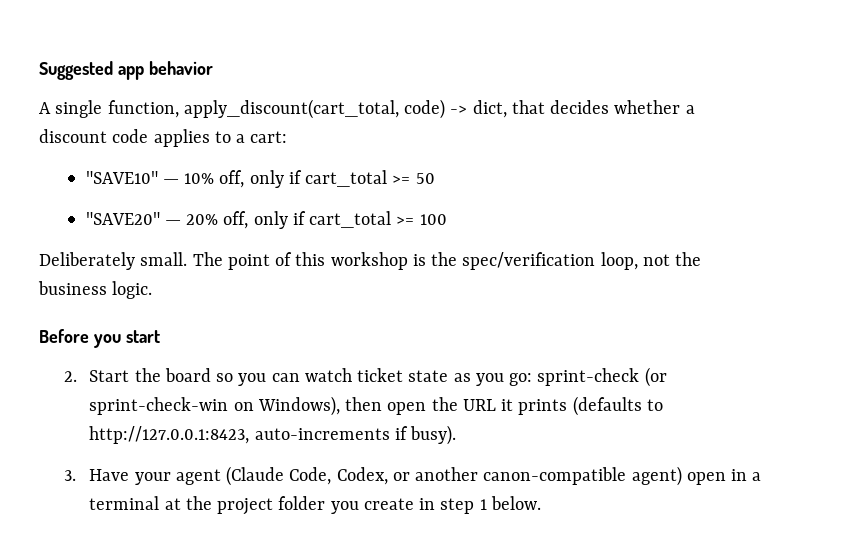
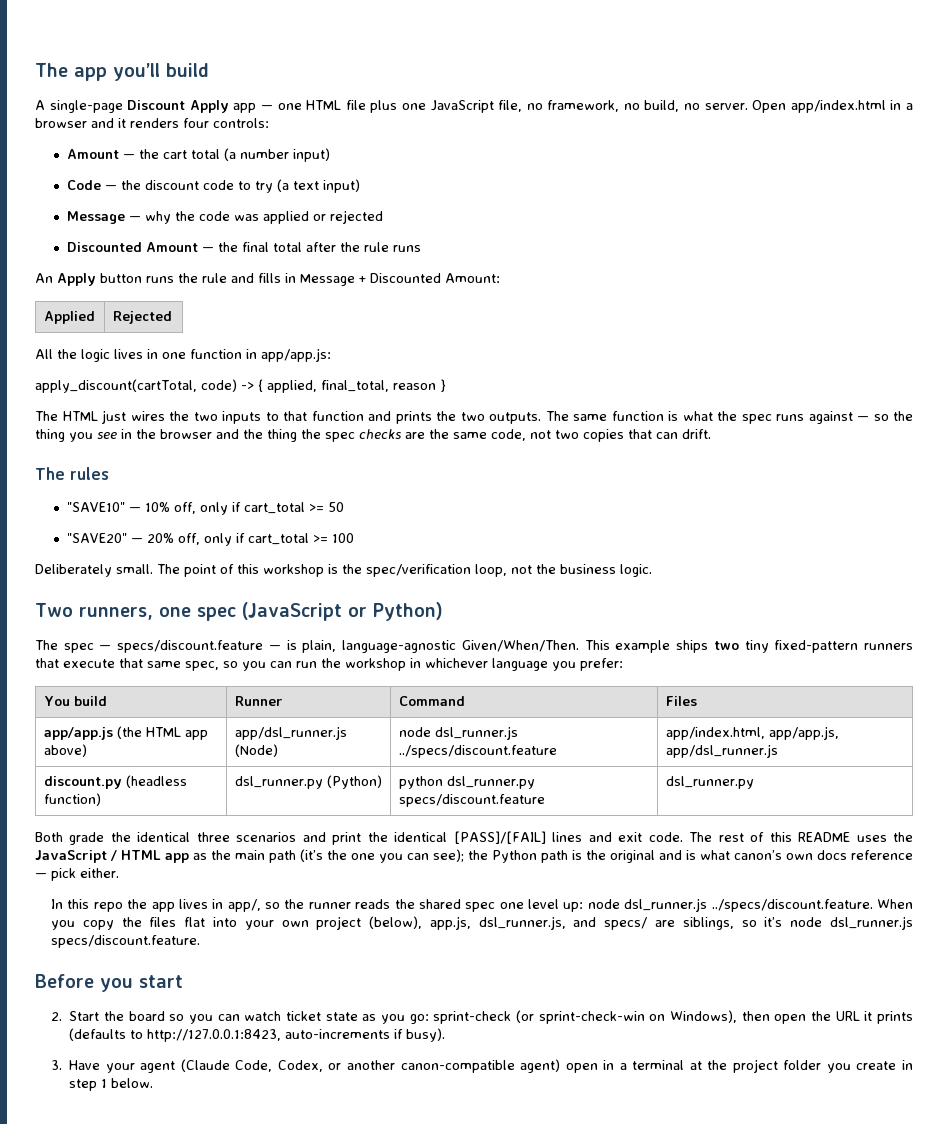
- Suggested app behavior
- A single function, apply_discount(cart_total, code) -> dict, that decides whether a discount code applies to a cart:
+ The app you’ll build
+ A single-page Discount Apply app — one HTML file plus one JavaScript file, no framework, no build, no server. Open app/index.html in a browser and it renders four controls:
+ Amount — the cart total (a number input)
+ Code — the discount code to try (a text input)
+ Message — why the code was applied or rejected
+ Discounted Amount — the final total after the rule runs
+ An Apply button runs the rule and fills in Message + Discounted Amount:
+ Applied | Rejected
+ All the logic lives in one function in app/app.js:
+ apply_discount(cartTotal, code) -> { applied, final_total, reason }
+ The HTML just wires the two inputs to that function and prints the two outputs. The same function is what the spec runs against — so the thing you see in the browser and the thing the spec checks are the same code, not two copies that can drift.
+ The rules
+ Two runners, one spec (JavaScript or Python)
+ The spec — specs/discount.feature — is plain, language-agnostic Given/When/Then. This example ships two tiny fixed-pattern runners that execute that same spec, so you can run the workshop in whichever language you prefer:
+ You build | Runner | Command | Files
+ app/app.js (the HTML app above) | app/dsl_runner.js (Node) | node dsl_runner.js ../specs/discount.feature | app/index.html, app/app.js, app/dsl_runner.js
+ discount.py (headless function) | dsl_runner.py (Python) | python dsl_runner.py specs/discount.feature | dsl_runner.py
+ Both grade the identical three scenarios and print the identical [PASS]/[FAIL] lines and exit code. The rest of this README uses the JavaScript / HTML app as the main path (it’s the one you can see); the Python path is the original and is what canon’s own docs reference — pick either.
+ In this repo the app lives in app/, so the runner reads the shared spec one level up: node dsl_runner.js ../specs/discount.feature. When you copy the files flat into your own project (below), app.js, dsl_runner.js, and specs/ are siblings, so it’s node dsl_runner.js specs/discount.feature.

